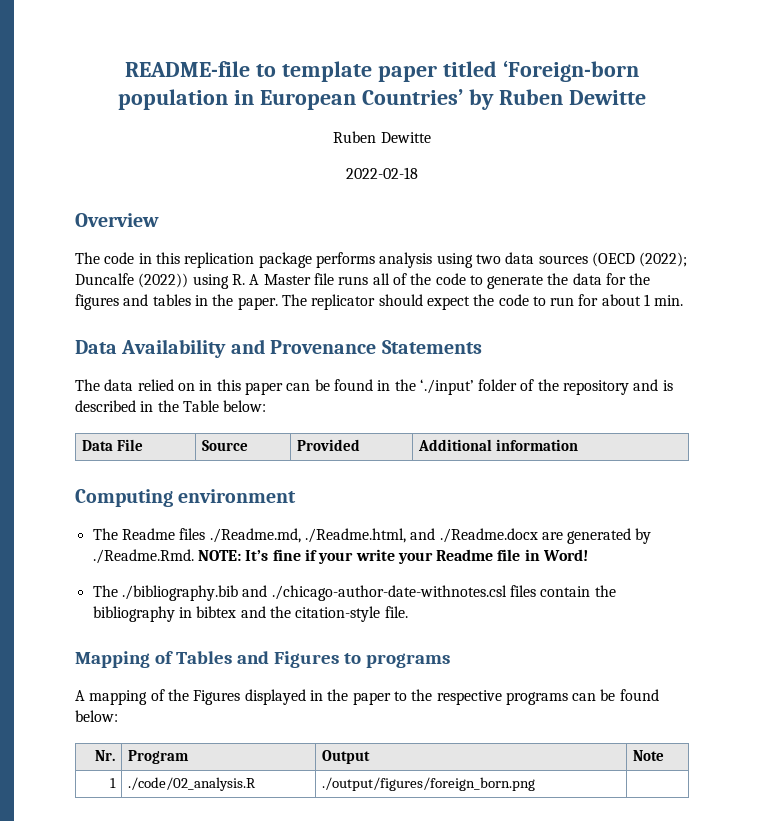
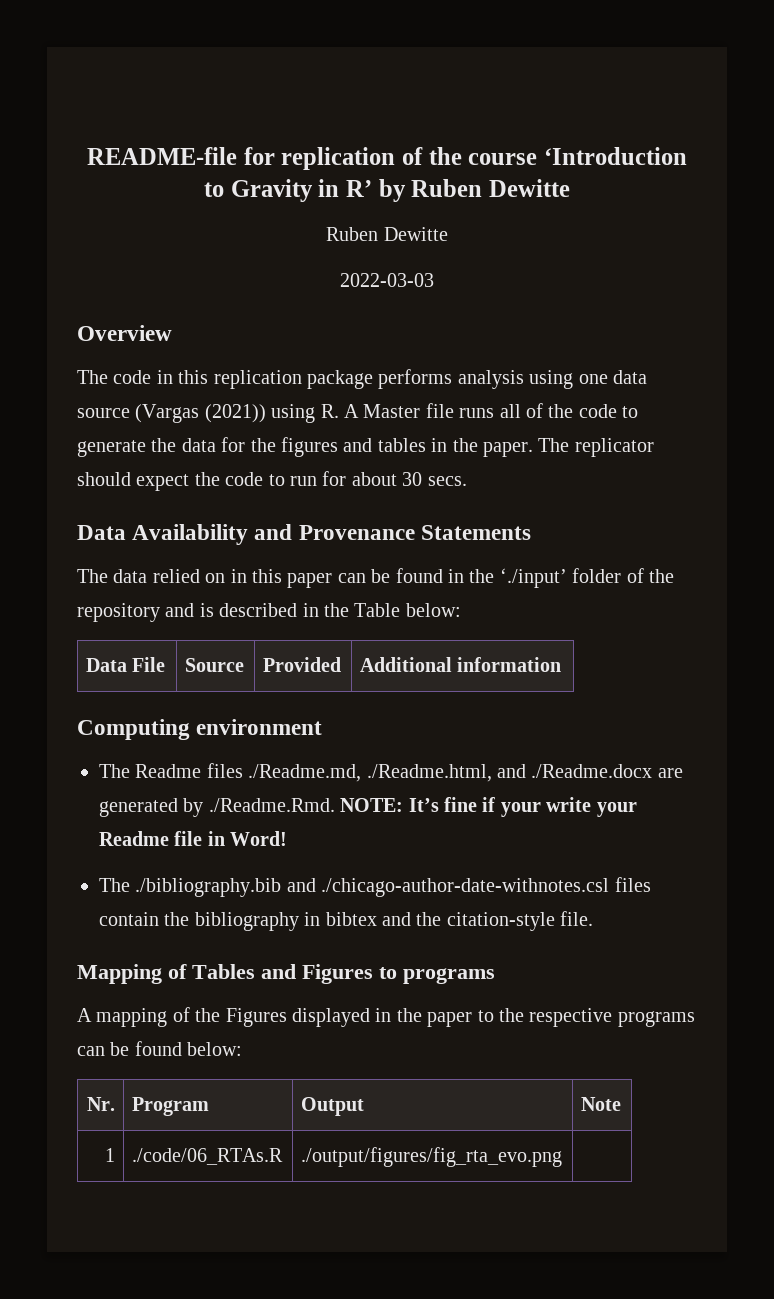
- README-file to template paper titled ‘Foreign-born population in European Countries’ by Ruben Dewitte
+ README-file for replication of the course ‘Introduction to Gravity in R’ by Ruben Dewitte
- 2022-02-18
+ 2022-03-03
- The code in this replication package performs analysis using two data sources (OECD (2022); Duncalfe (2022)) using R. A Master file runs all of the code to generate the data for the figures and tables in the paper.
+ The code in this replication package performs analysis using one data source (Vargas (2021)) using R. A Master file runs all of the code to generate the data for the figures and tables in the paper.
- The replicator should expect the code to run for about 1 min.
+ The replicator should expect the code to run for about 30 secs.
- 1 | ./code/02_analysis.R | ./output/figures/foreign_born.png |
+ 1 | ./code/06_RTAs.R | ./output/figures/fig_rta_evo.png |

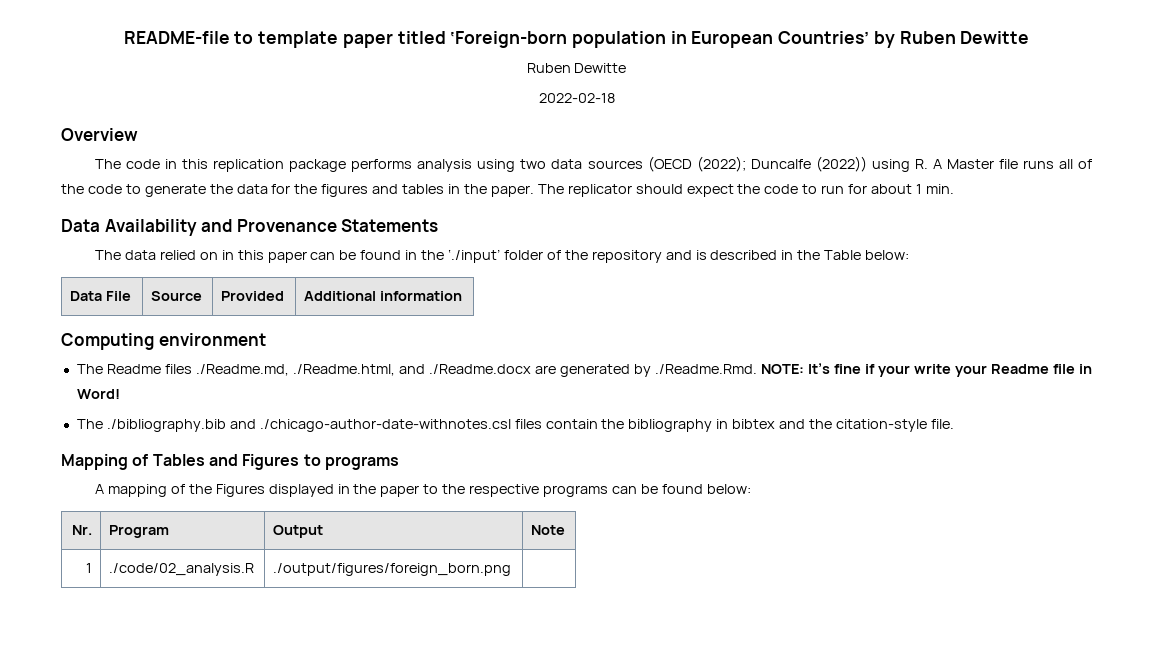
- README-file for replication of the course ‘Introduction to Gravity in R’ by Ruben Dewitte
+ README-file to template paper titled ‘Foreign-born population in European Countries’ by Ruben Dewitte
- 2022-03-03
+ 2022-02-18
- The code in this replication package performs analysis using one data source (Vargas (2021)) using R. A Master file runs all of the code to generate the data for the figures and tables in the paper.
+ The code in this replication package performs analysis using two data sources (OECD (2022); Duncalfe (2022)) using R. A Master file runs all of the code to generate the data for the figures and tables in the paper.
- The replicator should expect the code to run for about 30 secs.
+ The replicator should expect the code to run for about 1 min.
- 1 | ./code/06_RTAs.R | ./output/figures/fig_rta_evo.png |
+ 1 | ./code/02_analysis.R | ./output/figures/foreign_born.png |

